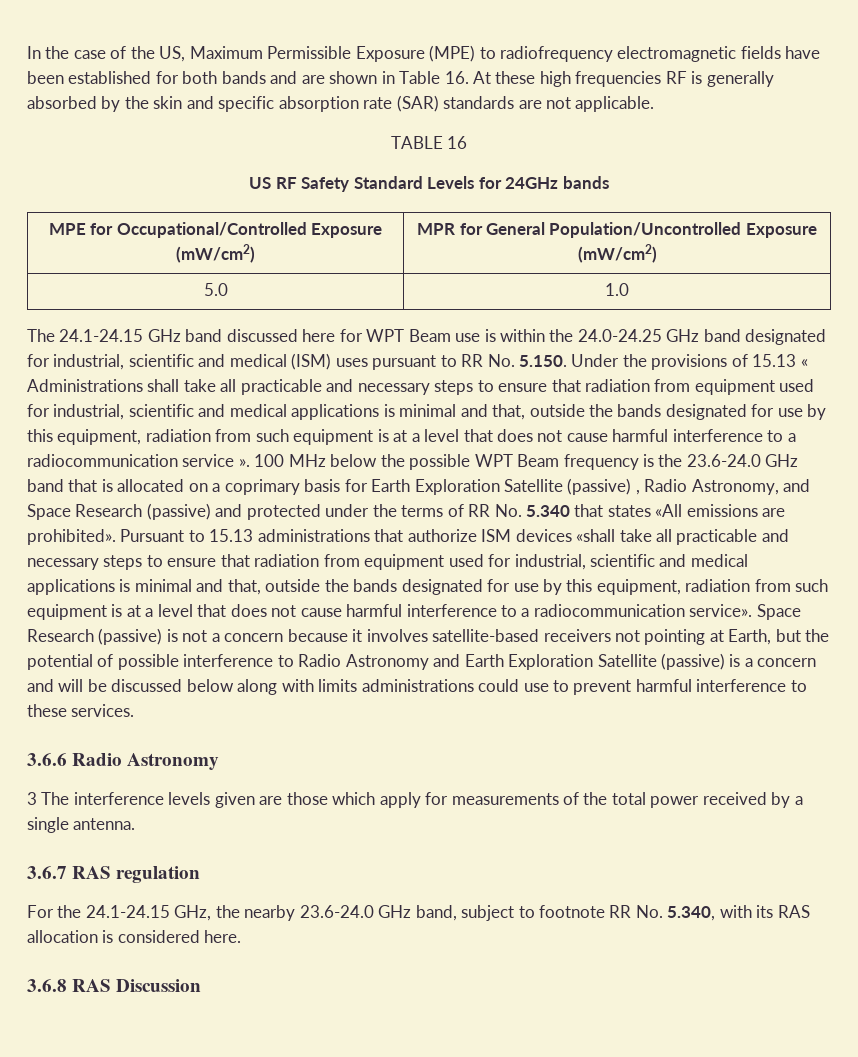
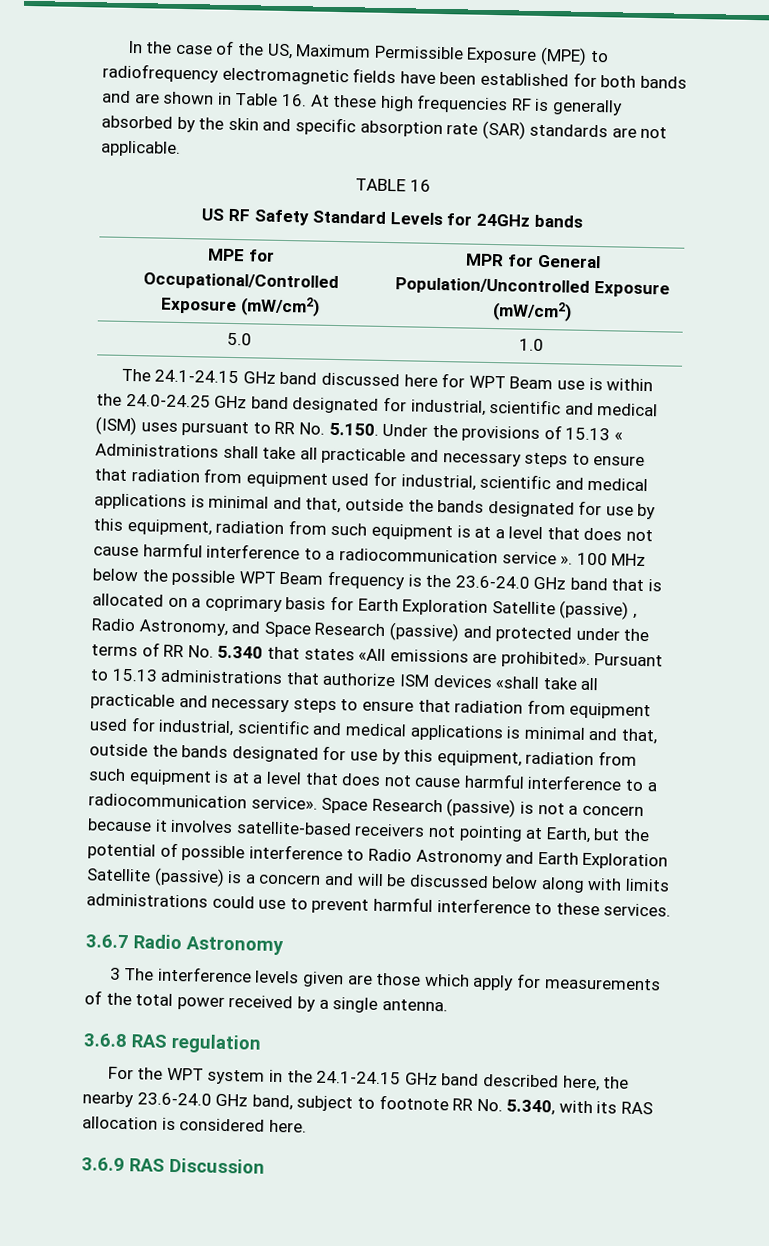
- 3.6.6 Radio Astronomy
+ 3.6.7 Radio Astronomy
- 3.6.7 RAS regulation
+ 3.6.8 RAS regulation
- For the 24.1-24.15 GHz, the nearby 23.6-24.0 GHz band, subject to footnote RR No. 5.340, with its RAS allocation is considered here.
+ For the WPT system in the 24.1-24.15 GHz band described here, the nearby 23.6-24.0 GHz band, subject to footnote RR No. 5.340, with its RAS allocation is considered here.
- 3.6.8 RAS Discussion
+ 3.6.9 RAS Discussion

